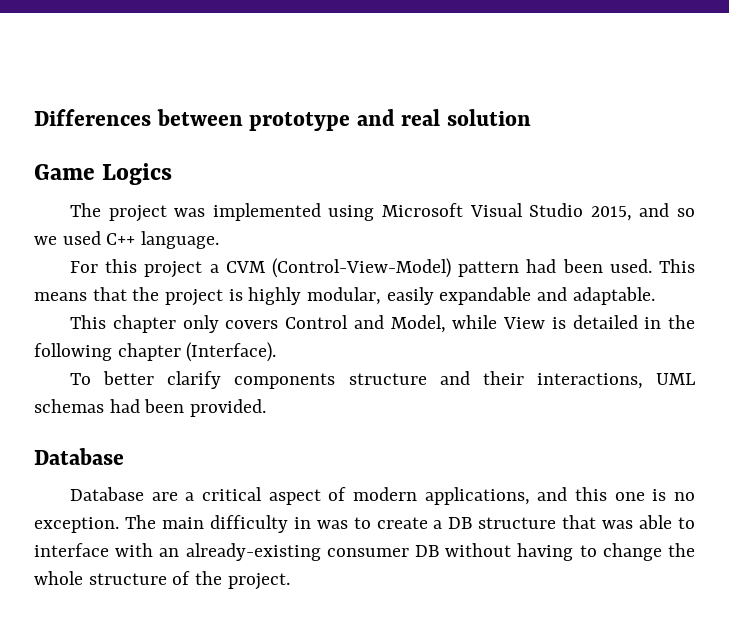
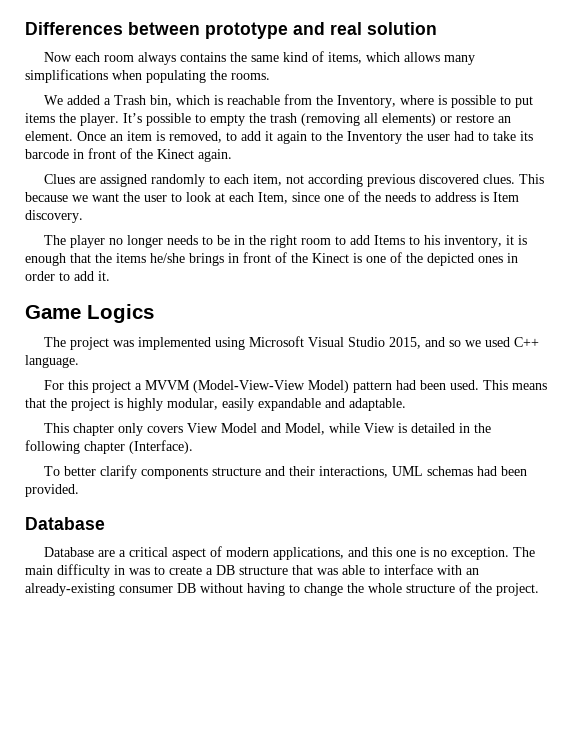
+ Now each room always contains the same kind of items, which allows many simplifications when populating the rooms.
+ We added a Trash bin, which is reachable from the Inventory, where is possible to put items the player. It’s possible to empty the trash (removing all elements) or restore an element. Once an item is removed, to add it again to the Inventory the user had to take its barcode in front of the Kinect again.
+ Clues are assigned randomly to each item, not according previous discovered clues. This because we want the user to look at each Item, since one of the needs to address is Item discovery.
+ The player no longer needs to be in the right room to add Items to his inventory, it is enough that the items he/she brings in front of the Kinect is one of the depicted ones in order to add it.
- For this project a CVM (Control-View-Model) pattern had been used.
+ For this project a MVVM (Model-View-View Model) pattern had been used.
- This chapter only covers Control and Model, while View is detailed in the following chapter (Interface).
+ This chapter only covers View Model and Model, while View is detailed in the following chapter (Interface).

